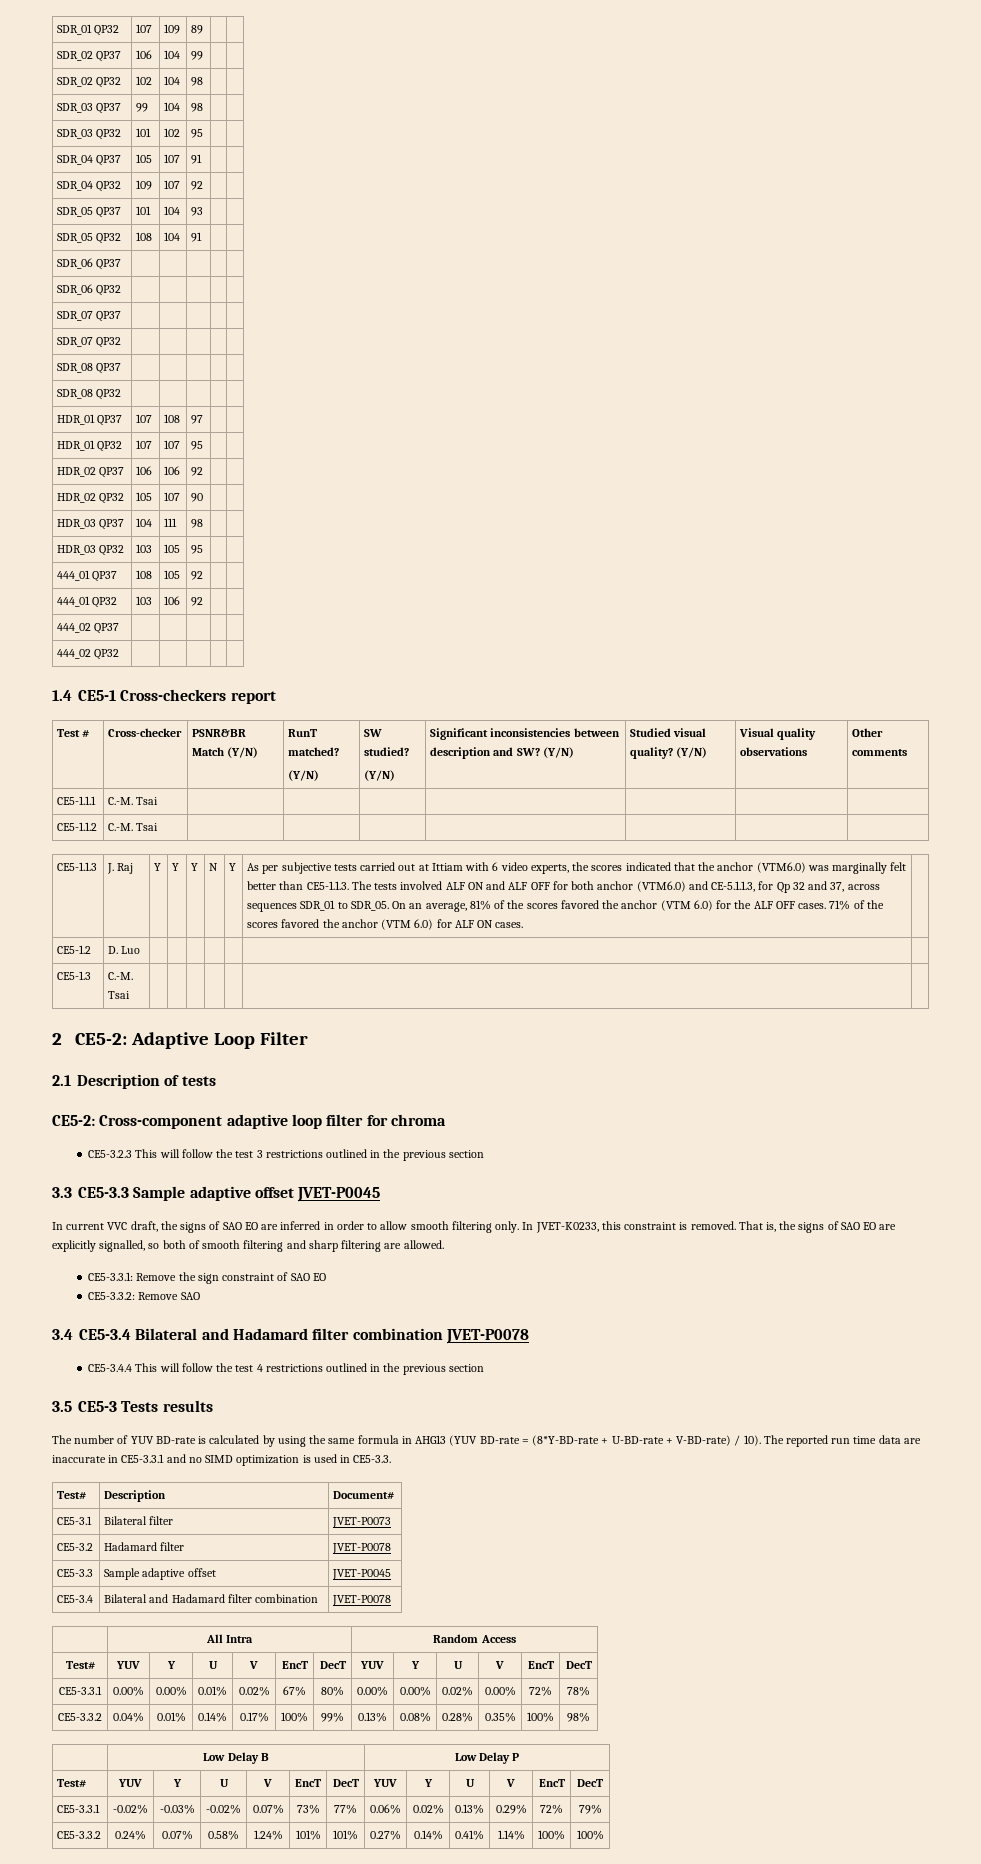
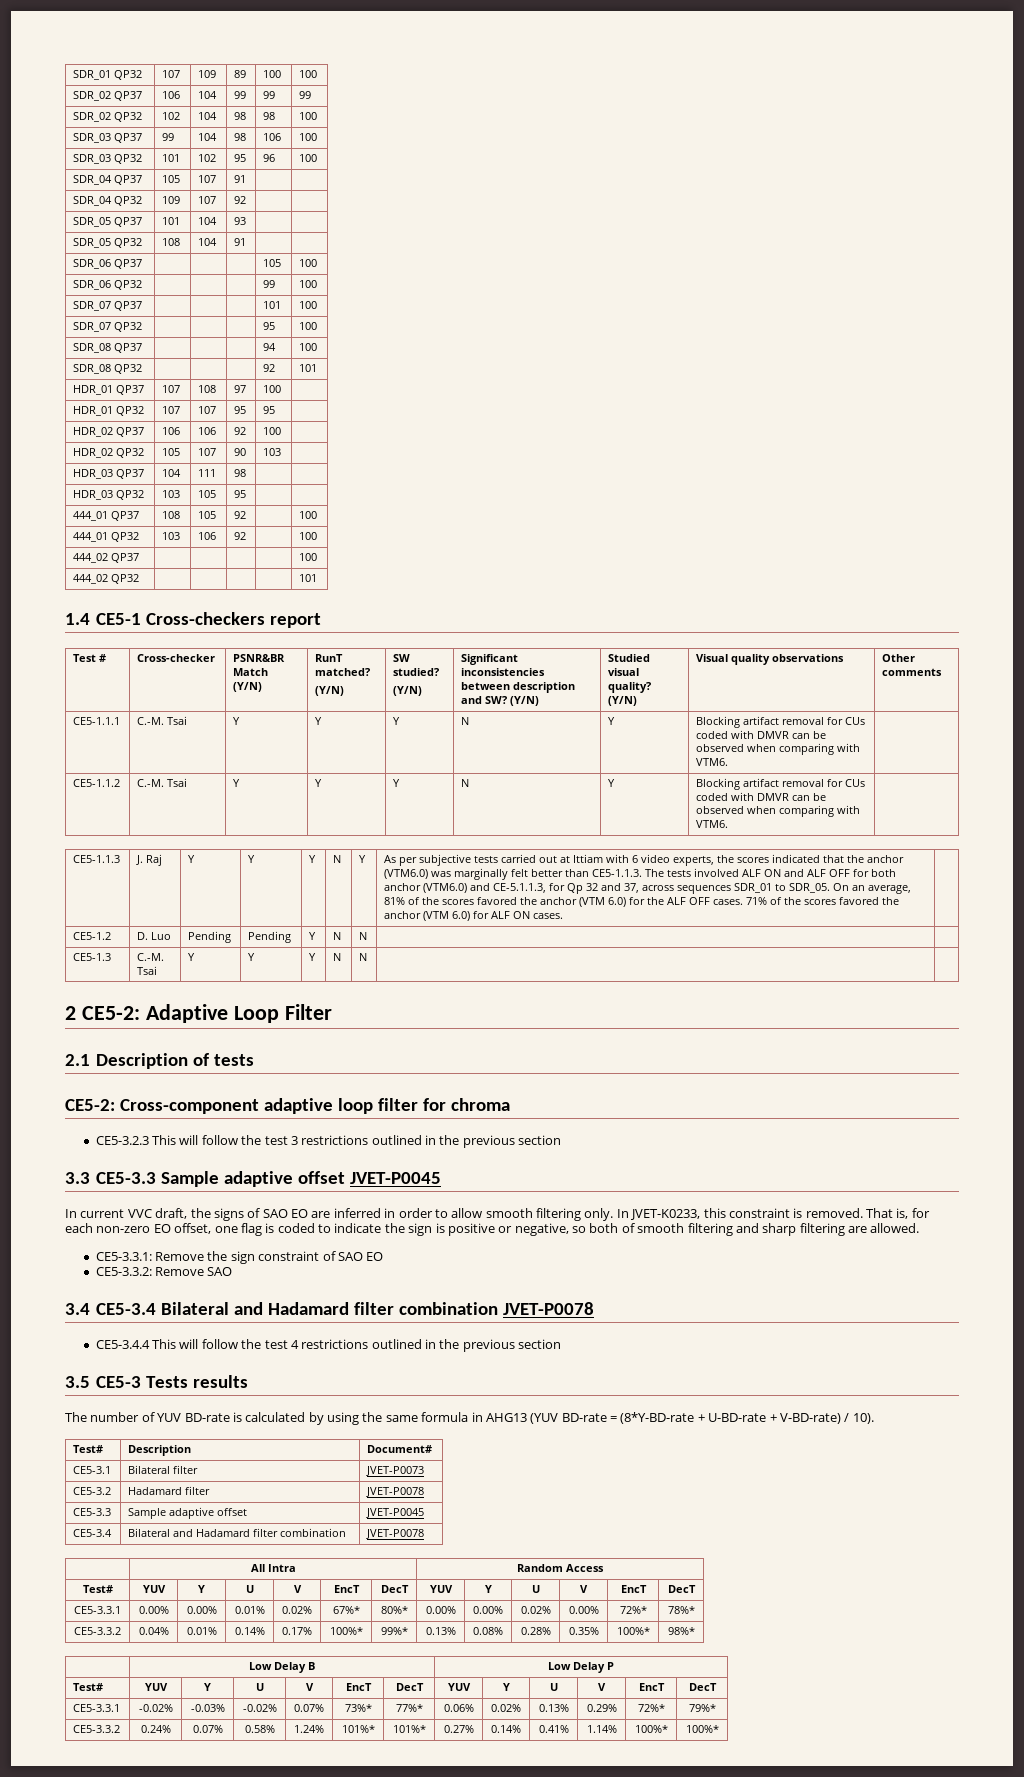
- SDR_01 QP32 | 107 | 109 | 89 | |
+ SDR_01 QP32 | 107 | 109 | 89 | 100 | 100
- SDR_02 QP37 | 106 | 104 | 99 | |
+ SDR_02 QP37 | 106 | 104 | 99 | 99 | 99
- SDR_02 QP32 | 102 | 104 | 98 | |
+ SDR_02 QP32 | 102 | 104 | 98 | 98 | 100
- SDR_03 QP37 | 99 | 104 | 98 | |
+ SDR_03 QP37 | 99 | 104 | 98 | 106 | 100
- SDR_03 QP32 | 101 | 102 | 95 | |
+ SDR_03 QP32 | 101 | 102 | 95 | 96 | 100
- SDR_06 QP37 | | | | |
+ SDR_06 QP37 | | | | 105 | 100
- SDR_06 QP32 | | | | |
+ SDR_06 QP32 | | | | 99 | 100
- SDR_07 QP37 | | | | |
+ SDR_07 QP37 | | | | 101 | 100
- SDR_07 QP32 | | | | |
+ SDR_07 QP32 | | | | 95 | 100
- SDR_08 QP37 | | | | |
+ SDR_08 QP37 | | | | 94 | 100
- SDR_08 QP32 | | | | |
+ SDR_08 QP32 | | | | 92 | 101
- HDR_01 QP37 | 107 | 108 | 97 | |
+ HDR_01 QP37 | 107 | 108 | 97 | 100 |
- HDR_01 QP32 | 107 | 107 | 95 | |
+ HDR_01 QP32 | 107 | 107 | 95 | 95 |
- HDR_02 QP37 | 106 | 106 | 92 | |
+ HDR_02 QP37 | 106 | 106 | 92 | 100 |
- HDR_02 QP32 | 105 | 107 | 90 | |
+ HDR_02 QP32 | 105 | 107 | 90 | 103 |
- 444_01 QP37 | 108 | 105 | 92 | |
+ 444_01 QP37 | 108 | 105 | 92 | | 100
- 444_01 QP32 | 103 | 106 | 92 | |
+ 444_01 QP32 | 103 | 106 | 92 | | 100
- 444_02 QP37 | | | | |
+ 444_02 QP37 | | | | | 100
- 444_02 QP32 | | | | |
+ 444_02 QP32 | | | | | 101
- CE5-1.1.1 | C.-M. Tsai | | | | | | |
- CE5-1.1.2 | C.-M. Tsai | | | | | | |
+ CE5-1.1.1 | C.-M. Tsai | Y | Y | Y | N | Y | Blocking artifact removal for CUs coded with DMVR can be observed when comparing with VTM6. |
+ CE5-1.1.2 | C.-M. Tsai | Y | Y | Y | N | Y | Blocking artifact removal for CUs coded with DMVR can be observed when comparing with VTM6. |
- CE5-1.2 | D. Luo | | | | | | |
- CE5-1.3 | C.-M. Tsai | | | | | | |
+ CE5-1.2 | D. Luo | Pending | Pending | Y | N | N | |
+ CE5-1.3 | C.-M. Tsai | Y | Y | Y | N | N | |
- That is, the signs of SAO EO are explicitly signalled, so both of smooth filtering and sharp filtering are allowed.
+ That is, for each non-zero EO offset, one flag is coded to indicate the sign is positive or negative, so both of smooth filtering and sharp filtering are allowed.
- The reported run time data are inaccurate in CE5-3.3.1 and no SIMD optimization is used in CE5-3.3.
- CE5-3.3.1 | 0.00% | 0.00% | 0.01% | 0.02% | 67% | 80% | 0.00% | 0.00% | 0.02% | 0.00% | 72% | 78%
+ CE5-3.3.1 | 0.00% | 0.00% | 0.01% | 0.02% | 67%* | 80%* | 0.00% | 0.00% | 0.02% | 0.00% | 72%* | 78%*
- CE5-3.3.2 | 0.04% | 0.01% | 0.14% | 0.17% | 100% | 99% | 0.13% | 0.08% | 0.28% | 0.35% | 100% | 98%
+ CE5-3.3.2 | 0.04% | 0.01% | 0.14% | 0.17% | 100%* | 99%* | 0.13% | 0.08% | 0.28% | 0.35% | 100%* | 98%*
- CE5-3.3.1 | -0.02% | -0.03% | -0.02% | 0.07% | 73% | 77% | 0.06% | 0.02% | 0.13% | 0.29% | 72% | 79%
+ CE5-3.3.1 | -0.02% | -0.03% | -0.02% | 0.07% | 73%* | 77%* | 0.06% | 0.02% | 0.13% | 0.29% | 72%* | 79%*
- CE5-3.3.2 | 0.24% | 0.07% | 0.58% | 1.24% | 101% | 101% | 0.27% | 0.14% | 0.41% | 1.14% | 100% | 100%
+ CE5-3.3.2 | 0.24% | 0.07% | 0.58% | 1.24% | 101%* | 101%* | 0.27% | 0.14% | 0.41% | 1.14% | 100%* | 100%*

